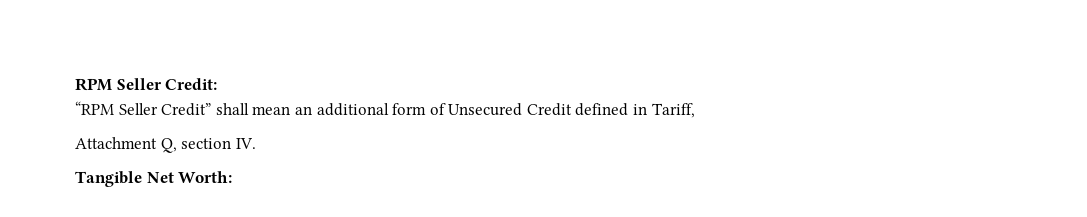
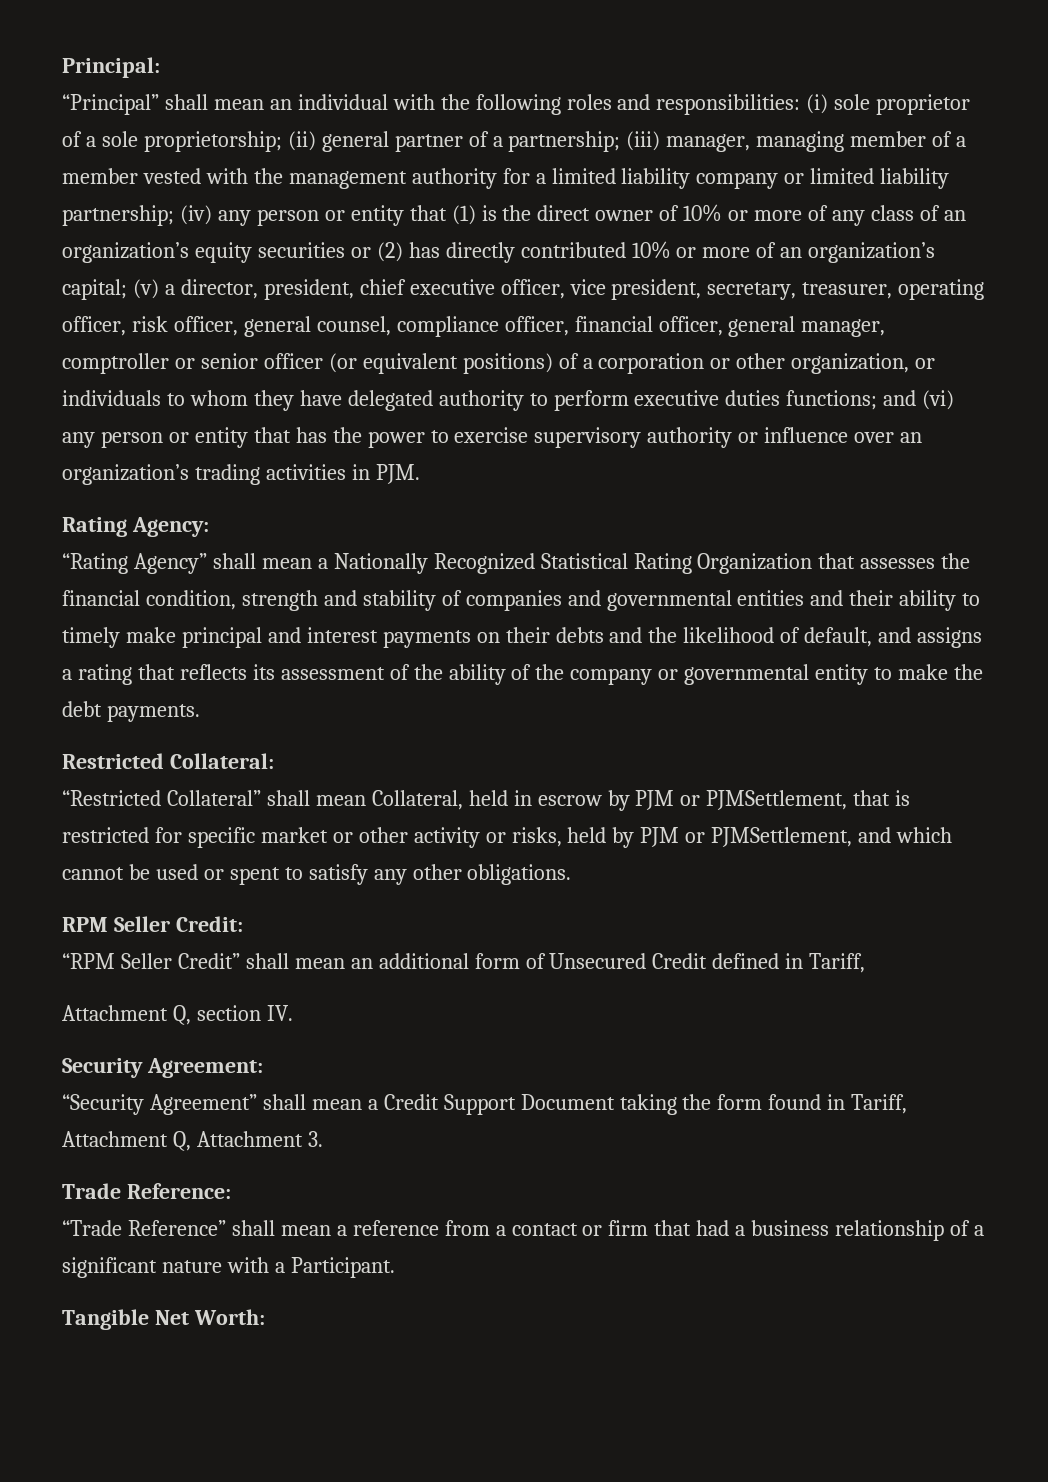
+ Principal:
+ “Principal” shall mean an individual with the following roles and responsibilities: (i) sole proprietor of a sole proprietorship; (ii) general partner of a partnership; (iii) manager, managing member of a member vested with the management authority for a limited liability company or limited liability partnership; (iv) any person or entity that (1) is the direct owner of 10% or more of any class of an organization’s equity securities or (2) has directly contributed 10% or more of an organization’s capital; (v) a director, president, chief executive officer, vice president, secretary, treasurer, operating officer, risk officer, general counsel, compliance officer, financial officer, general manager, comptroller or senior officer (or equivalent positions) of a corporation or other organization, or individuals to whom they have delegated authority to perform executive duties functions; and (vi) any person or entity that has the power to exercise supervisory authority or influence over an organization’s trading activities in PJM.
+ Rating Agency:
+ “Rating Agency” shall mean a Nationally Recognized Statistical Rating Organization that assesses the financial condition, strength and stability of companies and governmental entities and their ability to timely make principal and interest payments on their debts and the likelihood of default, and assigns a rating that reflects its assessment of the ability of the company or governmental entity to make the debt payments.
+ Restricted Collateral:
+ “Restricted Collateral” shall mean Collateral, held in escrow by PJM or PJMSettlement, that is restricted for specific market or other activity or risks, held by PJM or PJMSettlement, and which cannot be used or spent to satisfy any other obligations.
+ Security Agreement:
+ “Security Agreement” shall mean a Credit Support Document taking the form found in Tariff, Attachment Q, Attachment 3.
+ Trade Reference:
+ “Trade Reference” shall mean a reference from a contact or firm that had a business relationship of a significant nature with a Participant.

